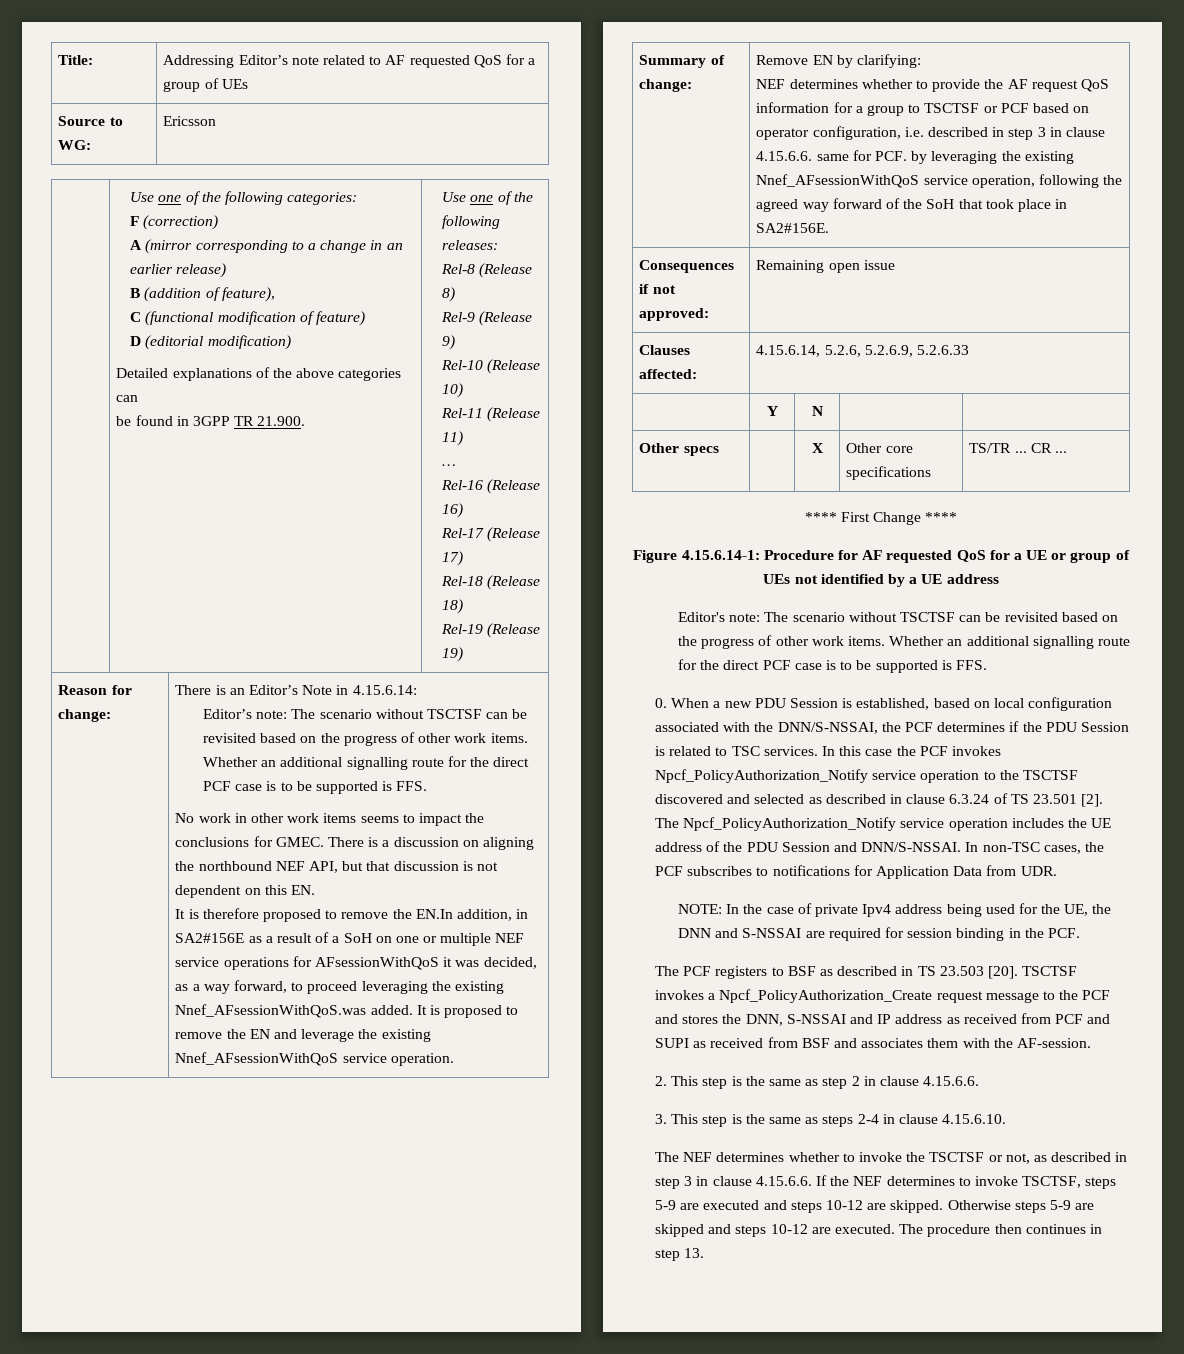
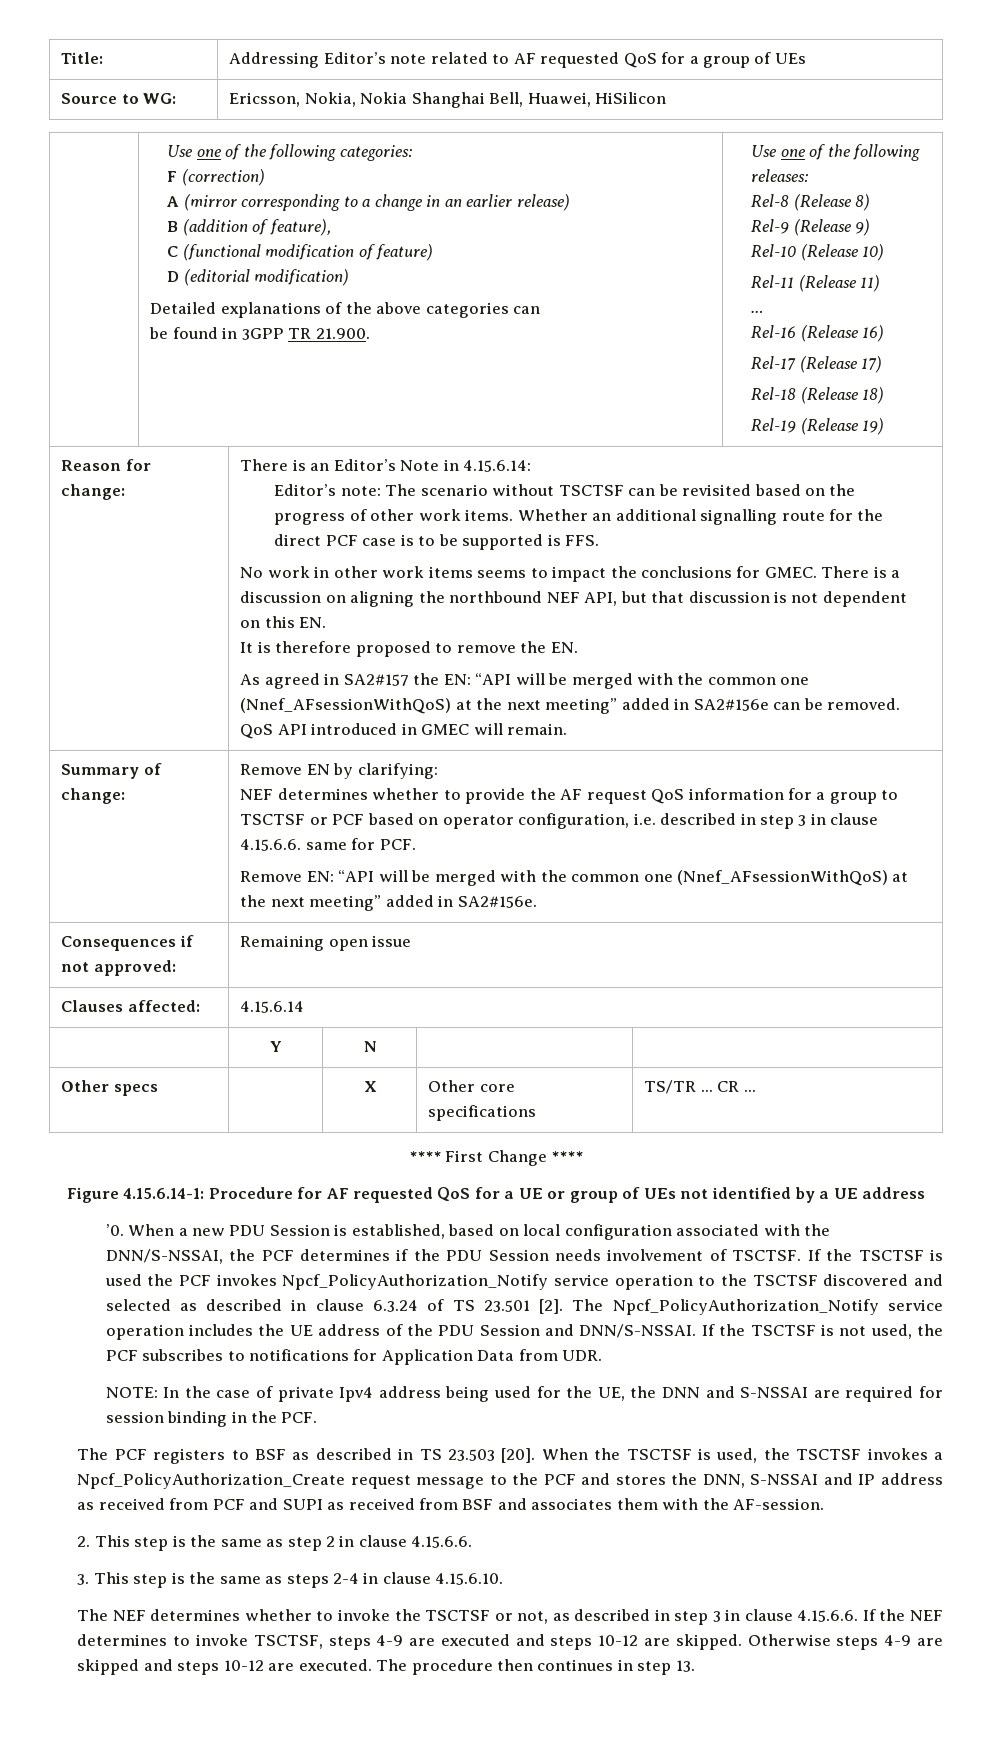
- Source to WG: | Ericsson
+ Source to WG: | Ericsson, Nokia, Nokia Shanghai Bell, Huawei, HiSilicon
- It is therefore proposed to remove the EN.In addition, in SA2#156E as a result of a SoH on one or multiple NEF service operations for AFsessionWithQoS it was decided, as a way forward, to proceed leveraging the existing Nnef_AFsessionWithQoS.was added. It is proposed to remove the EN and leverage the existing Nnef_AFsessionWithQoS service operation.
+ It is therefore proposed to remove the EN.
+ As agreed in SA2#157 the EN: “API will be merged with the common one (Nnef_AFsessionWithQoS) at the next meeting” added in SA2#156e can be removed. QoS API introduced in GMEC will remain.
- NEF determines whether to provide the AF request QoS information for a group to TSCTSF or PCF based on operator configuration, i.e. described in step 3 in clause 4.15.6.6. same for PCF. by leveraging the existing Nnef_AFsessionWithQoS service operation, following the agreed way forward of the SoH that took place in SA2#156E.
+ NEF determines whether to provide the AF request QoS information for a group to TSCTSF or PCF based on operator configuration, i.e. described in step 3 in clause 4.15.6.6. same for PCF.
+ Remove EN: “API will be merged with the common one (Nnef_AFsessionWithQoS) at the next meeting” added in SA2#156e.
- Clauses affected: | 4.15.6.14, 5.2.6, 5.2.6.9, 5.2.6.33
+ Clauses affected: | 4.15.6.14
  Procedure for AF requested QoS for a UE or group of UEs not identified by a UE address
- Editor's note: The scenario without TSCTSF can be revisited based on the progress of other work items. Whether an additional signalling route for the direct PCF case is to be supported is FFS.
- 0. When a new PDU Session is established, based on local configuration associated with the DNN/S-NSSAI, the PCF determines if the PDU Session is related to TSC services. In this case the PCF invokes Npcf_PolicyAuthorization_Notify service operation to the TSCTSF discovered and selected as described in clause 6.3.24 of TS 23.501 [2].
+ ’0. When a new PDU Session is established, based on local configuration associated with the DNN/S-NSSAI, the PCF determines if the PDU Session needs involvement of TSCTSF. If the TSCTSF is used the PCF invokes Npcf_PolicyAuthorization_Notify service operation to the TSCTSF discovered and selected as described in clause 6.3.24 of TS 23.501 [2].
- In non-TSC cases, the PCF subscribes to notifications for Application Data from UDR.
+ If the TSCTSF is not used, the PCF subscribes to notifications for Application Data from UDR.
- TSCTSF invokes a Npcf_PolicyAuthorization_Create request message to the PCF and stores the DNN, S-NSSAI and IP address as received from PCF and SUPI as received from BSF and associates them with the AF-session.
+ When the TSCTSF is used, the TSCTSF invokes a Npcf_PolicyAuthorization_Create request message to the PCF and stores the DNN, S-NSSAI and IP address as received from PCF and SUPI as received from BSF and associates them with the AF-session.
- The NEF determines whether to invoke the TSCTSF or not, as described in step 3 in clause 4.15.6.6. If the NEF determines to invoke TSCTSF, steps 5-9 are executed and steps 10-12 are skipped.
+ The NEF determines whether to invoke the TSCTSF or not, as described in step 3 in clause 4.15.6.6. If the NEF determines to invoke TSCTSF, steps 4-9 are executed and steps 10-12 are skipped.
- Otherwise steps 5-9 are skipped and steps 10-12 are executed.
+ Otherwise steps 4-9 are skipped and steps 10-12 are executed.

